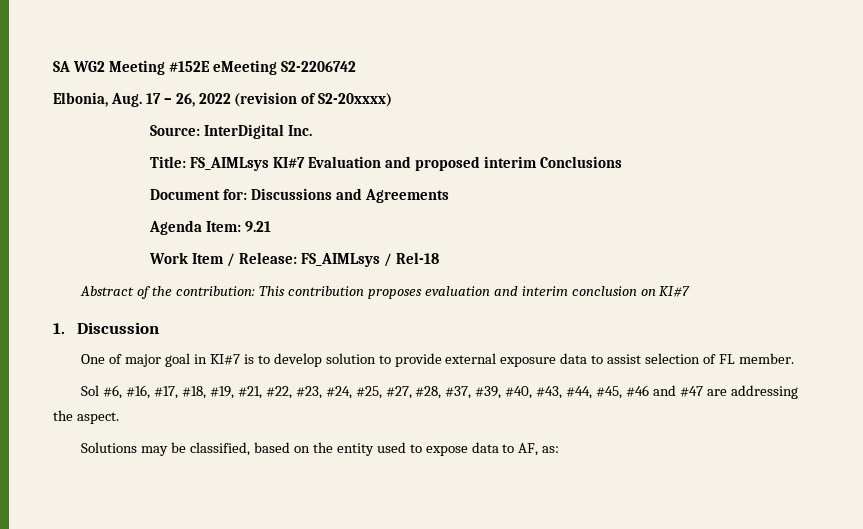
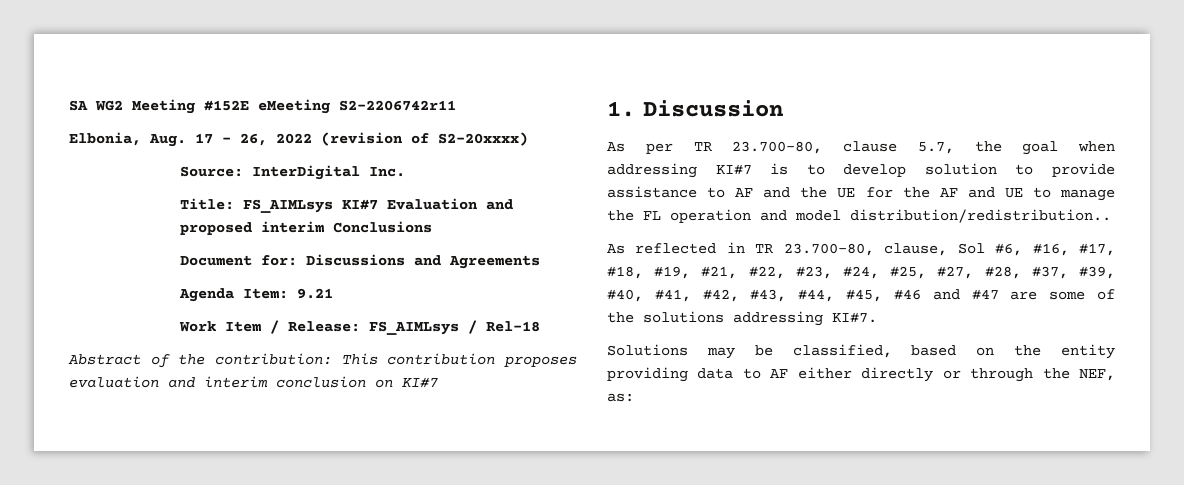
- SA WG2 Meeting #152E eMeeting S2-2206742
+ SA WG2 Meeting #152E eMeeting S2-2206742r11
- One of major goal in KI#7 is to develop solution to provide external exposure data to assist selection of FL member.
- Sol #6, #16, #17, #18, #19, #21, #22, #23, #24, #25, #27, #28, #37, #39, #40, #43, #44, #45, #46 and #47 are addressing the aspect.
+ As per TR 23.700-80, clause 5.7, the goal when addressing KI#7 is to develop solution to provide assistance to AF and the UE for the AF and UE to manage the FL operation and model distribution/redistribution..
+ As reflected in TR 23.700-80, clause, Sol #6, #16, #17, #18, #19, #21, #22, #23, #24, #25, #27, #28, #37, #39, #40, #41, #42, #43, #44, #45, #46 and #47 are some of the solutions addressing KI#7.
- Solutions may be classified, based on the entity used to expose data to AF, as:
+ Solutions may be classified, based on the entity providing data to AF either directly or through the NEF, as:

